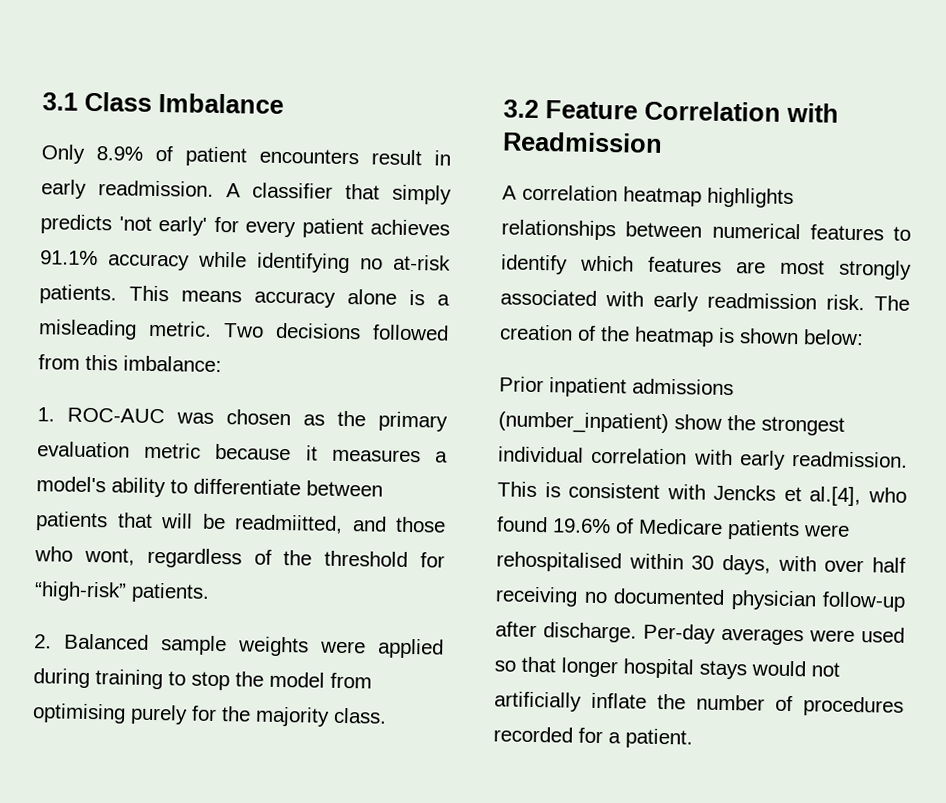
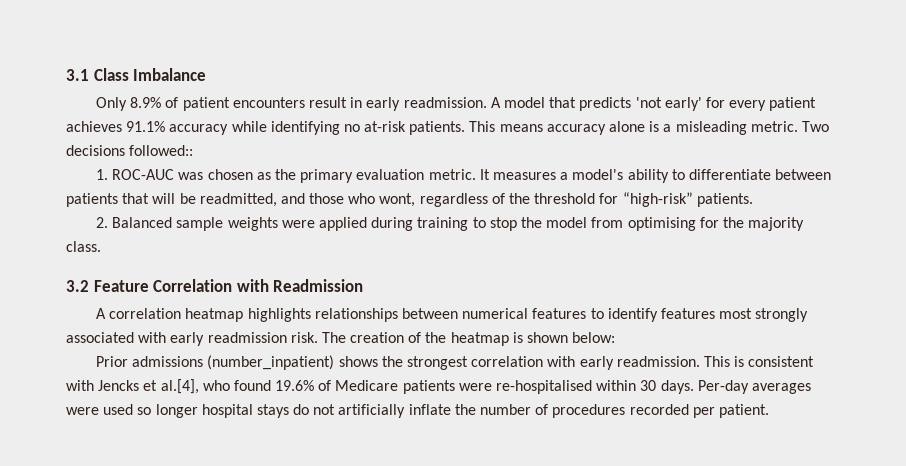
- A classifier that simply predicts 'not early' for every patient achieves 91.1% accuracy while identifying no at-risk patients.
+ A model that predicts 'not early' for every patient achieves 91.1% accuracy while identifying no at-risk patients.
- Two decisions followed from this imbalance:
+ Two decisions followed::
- 1. ROC-AUC was chosen as the primary evaluation metric because it measures a model's ability to differentiate between patients that will be readmiitted, and those who wont, regardless of the threshold for “high-risk” patients.
+ 1. ROC-AUC was chosen as the primary evaluation metric. It measures a model's ability to differentiate between patients that will be readmitted, and those who wont, regardless of the threshold for “high-risk” patients.
- 2. Balanced sample weights were applied during training to stop the model from optimising purely for the majority class.
+ 2. Balanced sample weights were applied during training to stop the model from optimising for the majority class.
- A correlation heatmap highlights relationships between numerical features to identify which features are most strongly associated with early readmission risk.
+ A correlation heatmap highlights relationships between numerical features to identify features most strongly associated with early readmission risk.
- Prior inpatient admissions (number_inpatient) show the strongest individual correlation with early readmission.
+ Prior admissions (number_inpatient) shows the strongest correlation with early readmission.
- This is consistent with Jencks et al.[4], who found 19.6% of Medicare patients were rehospitalised within 30 days, with over half receiving no documented physician follow-up after discharge.
+ This is consistent with Jencks et al.[4], who found 19.6% of Medicare patients were re-hospitalised within 30 days.
- Per-day averages were used so that longer hospital stays would not artificially inflate the number of procedures recorded for a patient.
+ Per-day averages were used so longer hospital stays do not artificially inflate the number of procedures recorded per patient.

